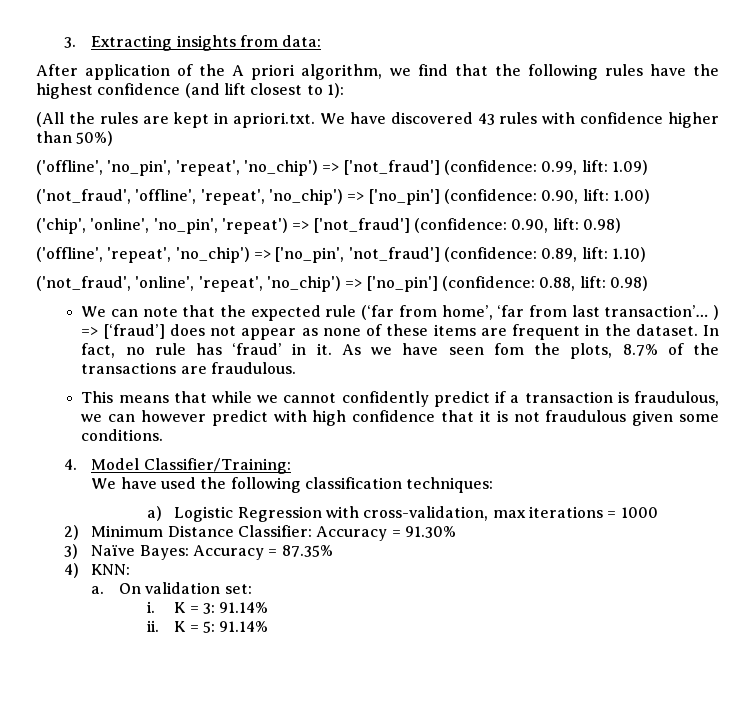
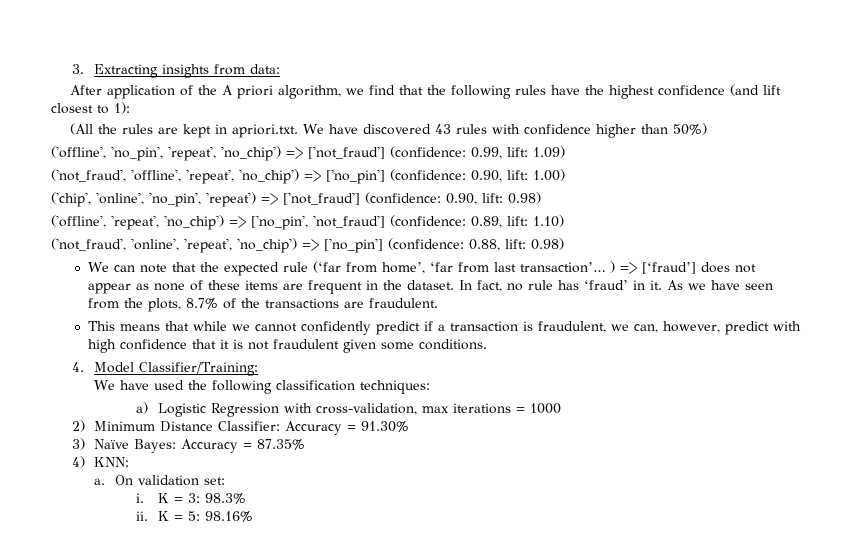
- As we have seen fom the plots, 8.7% of the transactions are fraudulous.
+ As we have seen from the plots, 8.7% of the transactions are fraudulent.
- This means that while we cannot confidently predict if a transaction is fraudulous, we can however predict with high confidence that it is not fraudulous given some conditions.
+ This means that while we cannot confidently predict if a transaction is fraudulent, we can, however, predict with high confidence that it is not fraudulent given some conditions.
- K = 3: 91.14%
+ K = 3: 98.3%
- K = 5: 91.14%
+ K = 5: 98.16%

